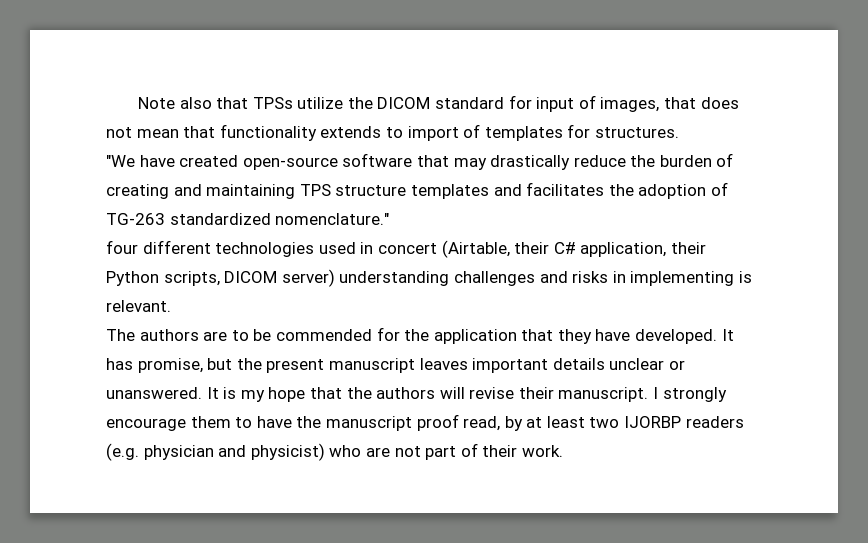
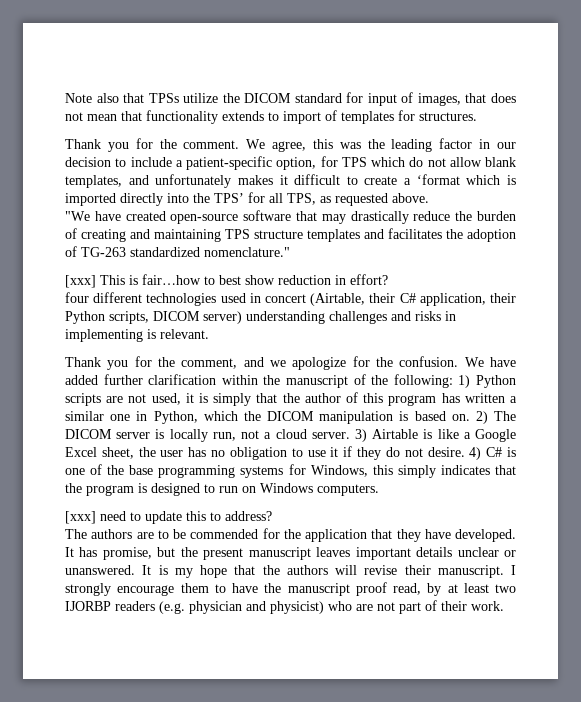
+ Thank you for the comment. We agree, this was the leading factor in our decision to include a patient-specific option, for TPS which do not allow blank templates, and unfortunately makes it difficult to create a ‘format which is imported directly into the TPS’ for all TPS, as requested above.
+ [xxx] This is fair…how to best show reduction in effort?
+ Thank you for the comment, and we apologize for the confusion. We have added further clarification within the manuscript of the following: 1) Python scripts are not used, it is simply that the author of this program has written a similar one in Python, which the DICOM manipulation is based on. 2) The DICOM server is locally run, not a cloud server. 3) Airtable is like a Google Excel sheet, the user has no obligation to use it if they do not desire. 4) C# is one of the base programming systems for Windows, this simply indicates that the program is designed to run on Windows computers.
+ [xxx] need to update this to address?

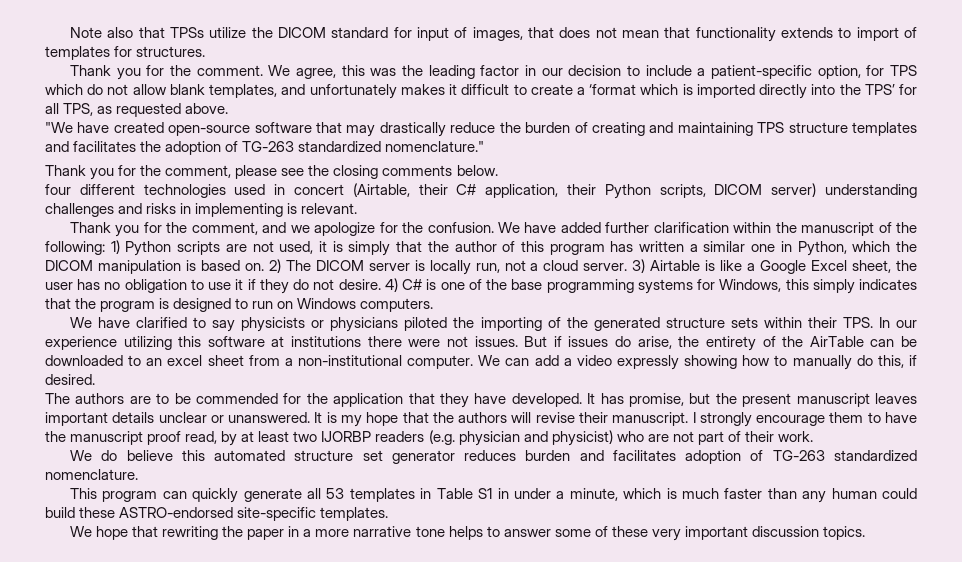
- [xxx] This is fair…how to best show reduction in effort?
+ Thank you for the comment, please see the closing comments below.
- [xxx] need to update this to address?
+ We have clarified to say physicists or physicians piloted the importing of the generated structure sets within their TPS. In our experience utilizing this software at institutions there were not issues. But if issues do arise, the entirety of the AirTable can be downloaded to an excel sheet from a non-institutional computer. We can add a video expressly showing how to manually do this, if desired.
+ We do believe this automated structure set generator reduces burden and facilitates adoption of TG-263 standardized nomenclature.
+ This program can quickly generate all 53 templates in Table S1 in under a minute, which is much faster than any human could build these ASTRO-endorsed site-specific templates.
+ We hope that rewriting the paper in a more narrative tone helps to answer some of these very important discussion topics.

